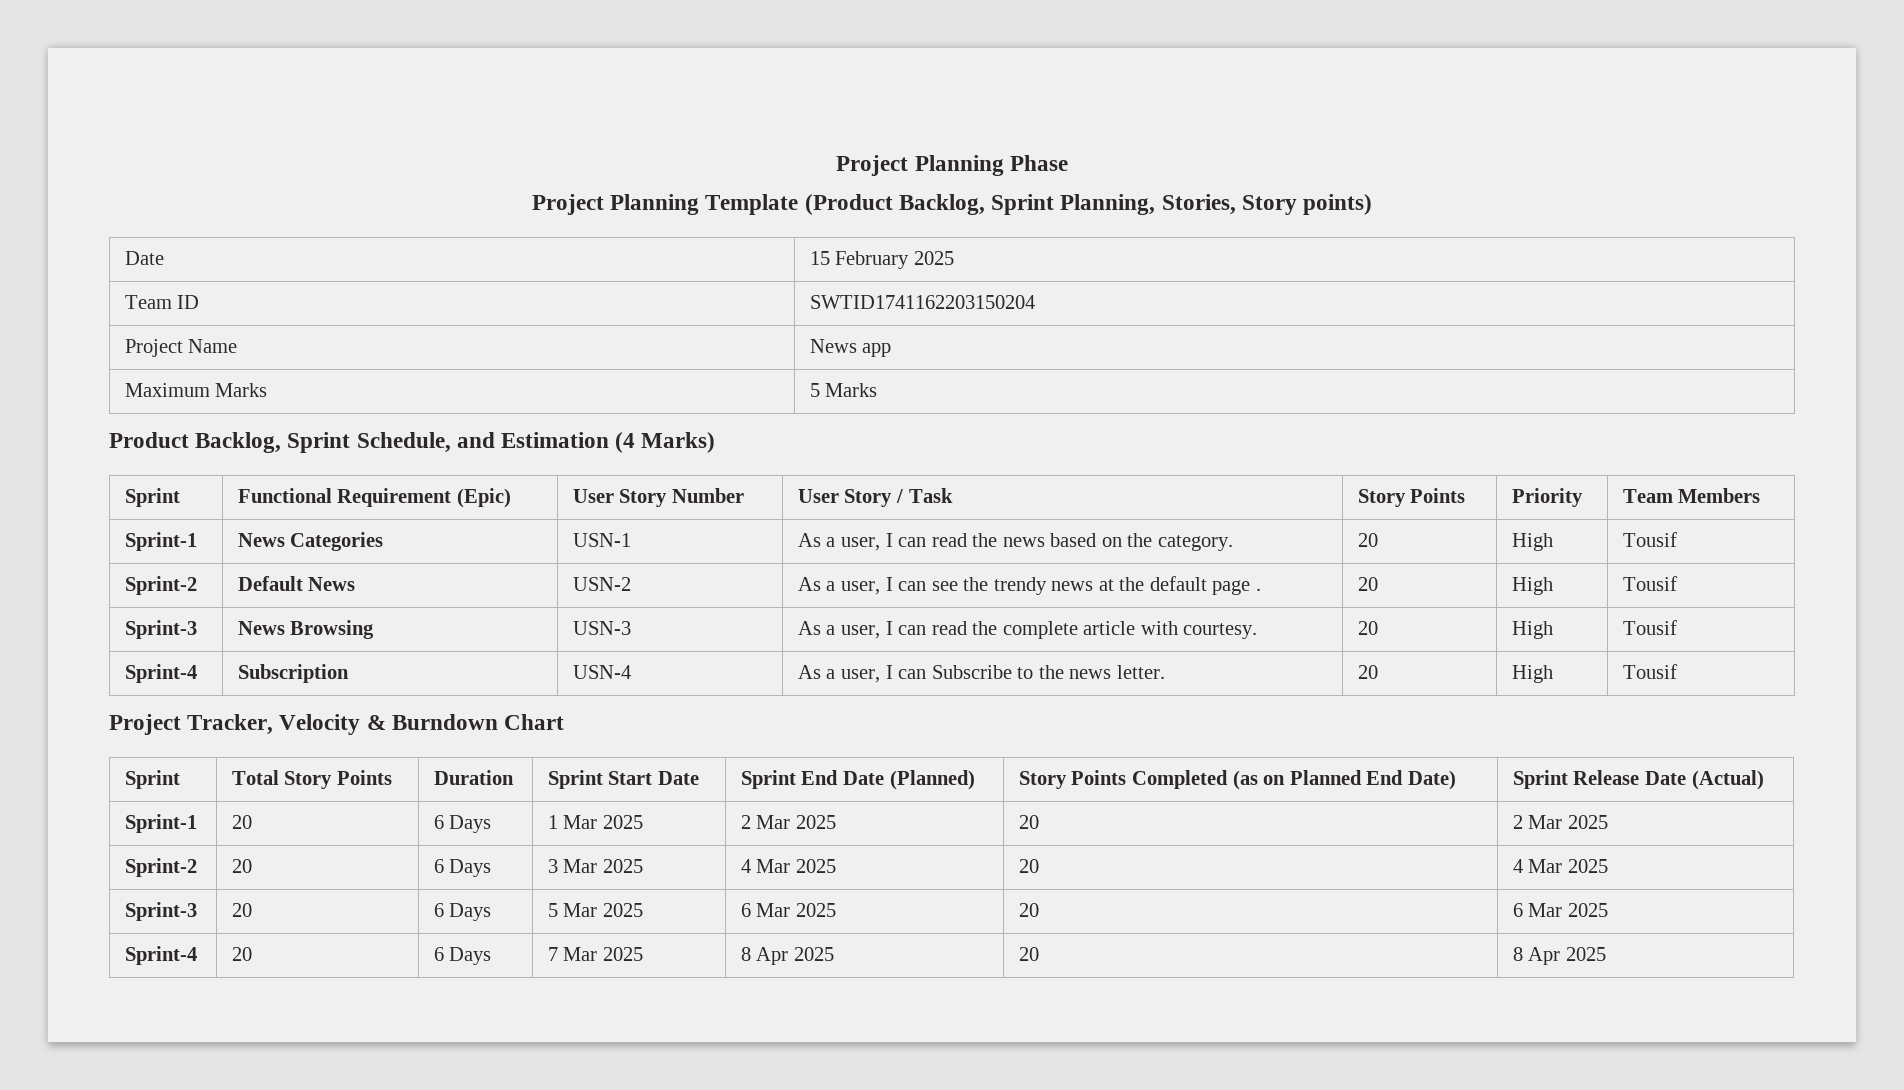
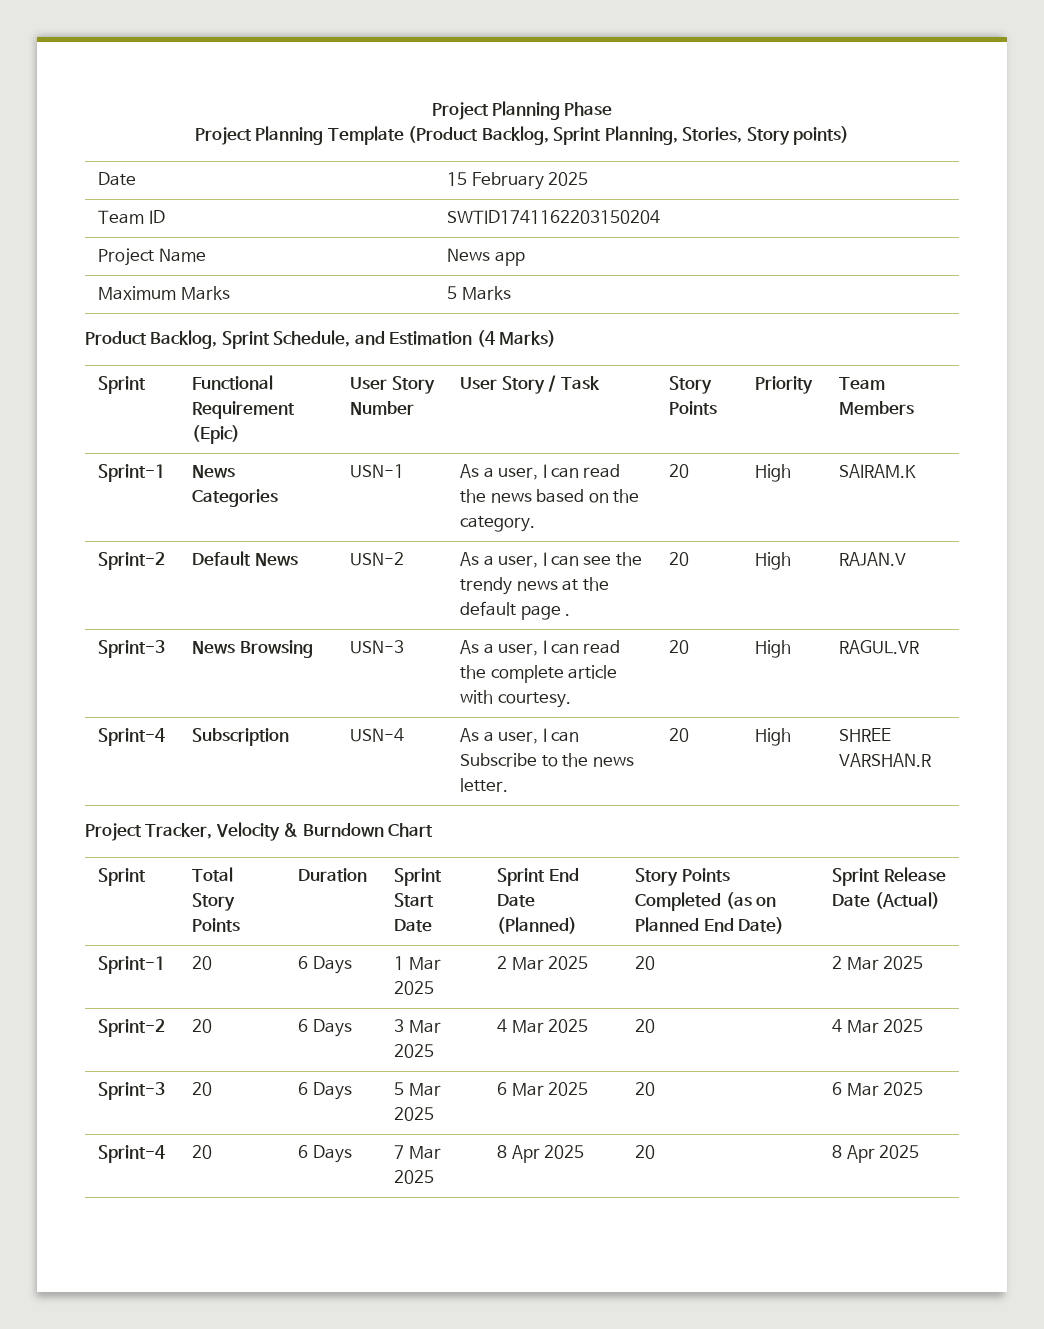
- Sprint-1 | News Categories | USN-1 | As a user, I can read the news based on the category. | 20 | High | Tousif
+ Sprint-1 | News Categories | USN-1 | As a user, I can read the news based on the category. | 20 | High | SAIRAM.K
- Sprint-2 | Default News | USN-2 | As a user, I can see the trendy news at the default page . | 20 | High | Tousif
+ Sprint-2 | Default News | USN-2 | As a user, I can see the trendy news at the default page . | 20 | High | RAJAN.V
- Sprint-3 | News Browsing | USN-3 | As a user, I can read the complete article with courtesy. | 20 | High | Tousif
+ Sprint-3 | News Browsing | USN-3 | As a user, I can read the complete article with courtesy. | 20 | High | RAGUL.VR
- Sprint-4 | Subscription | USN-4 | As a user, I can Subscribe to the news letter. | 20 | High | Tousif
+ Sprint-4 | Subscription | USN-4 | As a user, I can Subscribe to the news letter. | 20 | High | SHREE VARSHAN.R

